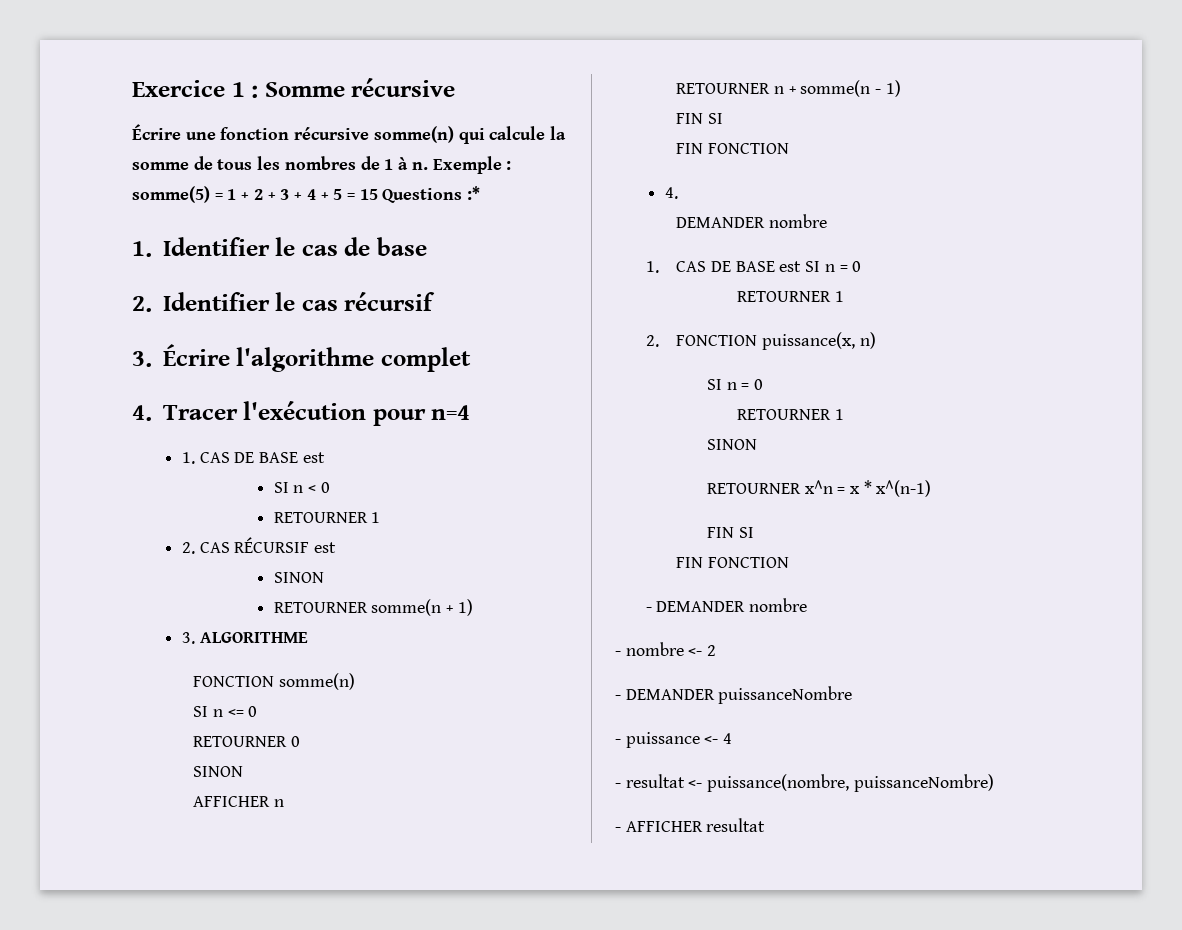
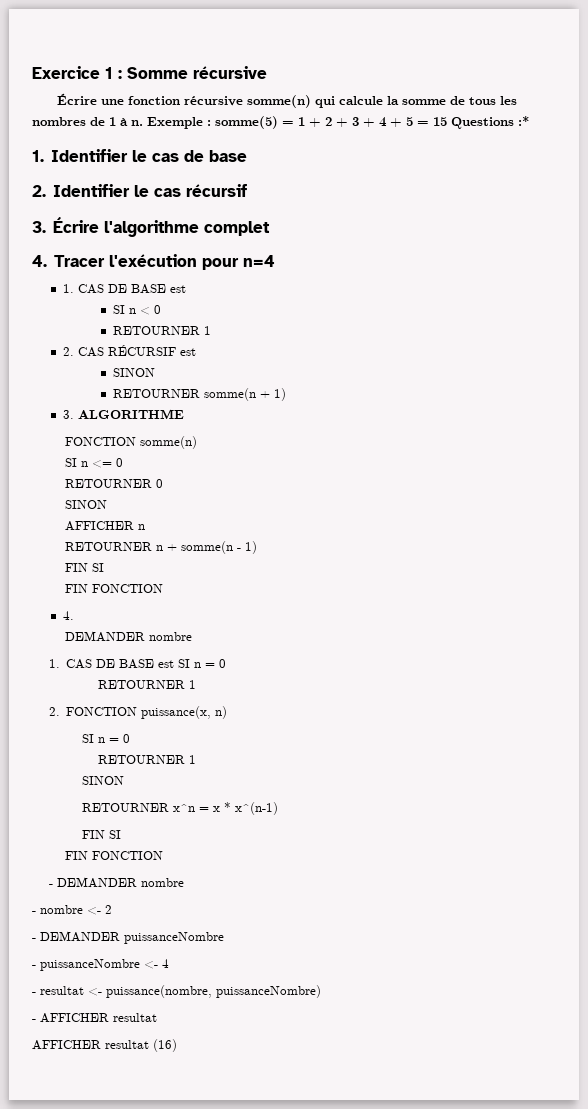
- - puissance <- 4
+ - puissanceNombre <- 4
+ AFFICHER resultat (16)

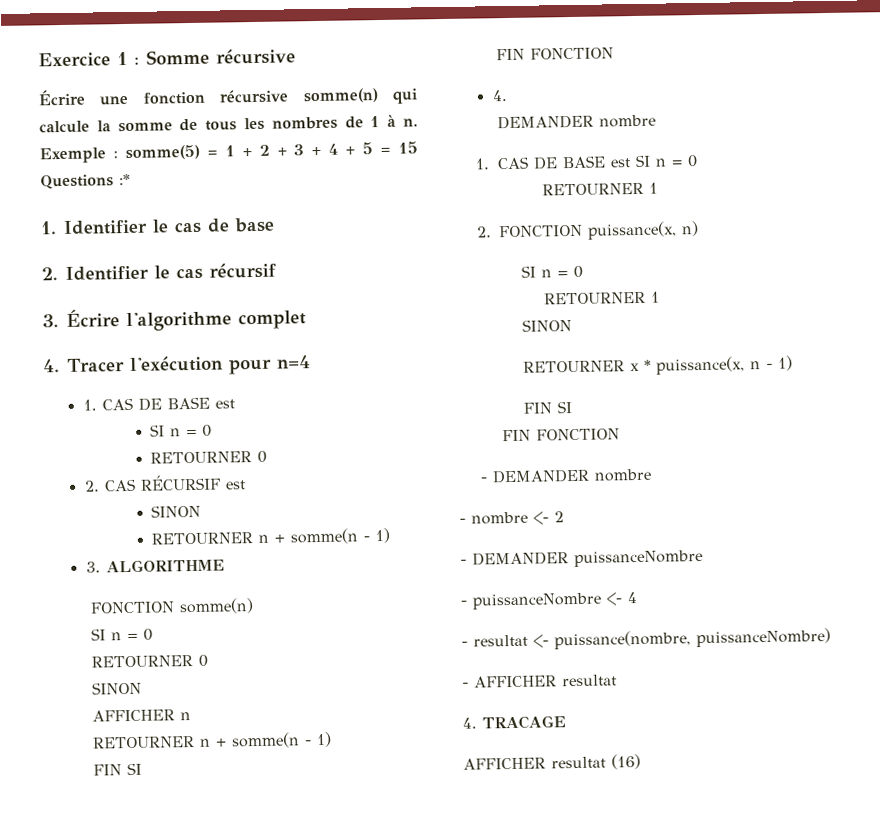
  4. Tracer l'exécution pour n=4
  1. CAS DE BASE est
- SI n < 0
- RETOURNER 1
+ SI n = 0
+ RETOURNER 0
  2. CAS RÉCURSIF est
  SINON
- RETOURNER somme(n + 1)
+ RETOURNER n + somme(n - 1)
  FONCTION somme(n)
- SI n <= 0
+ SI n = 0
- RETOURNER x^n = x * x^(n-1)
+ RETOURNER x * puissance(x, n - 1)
+ 4. TRACAGE

